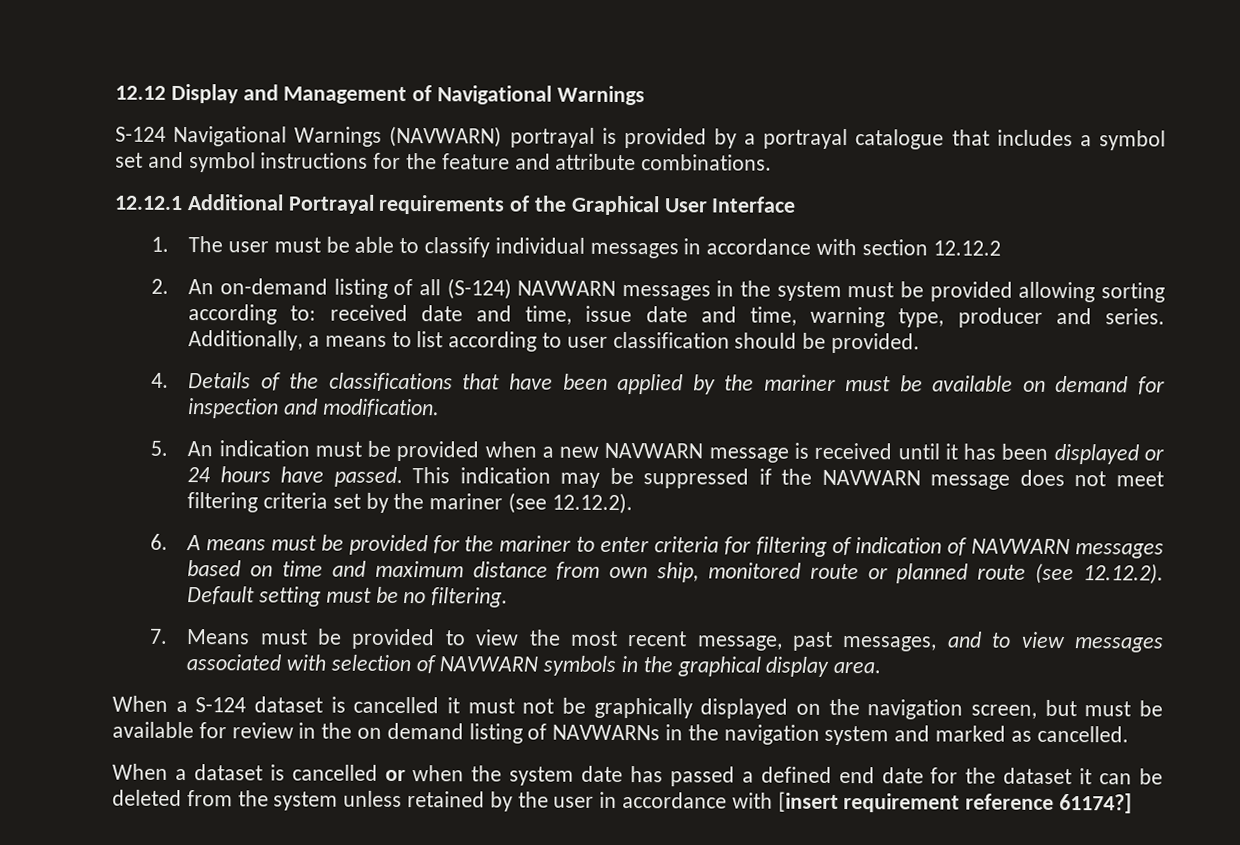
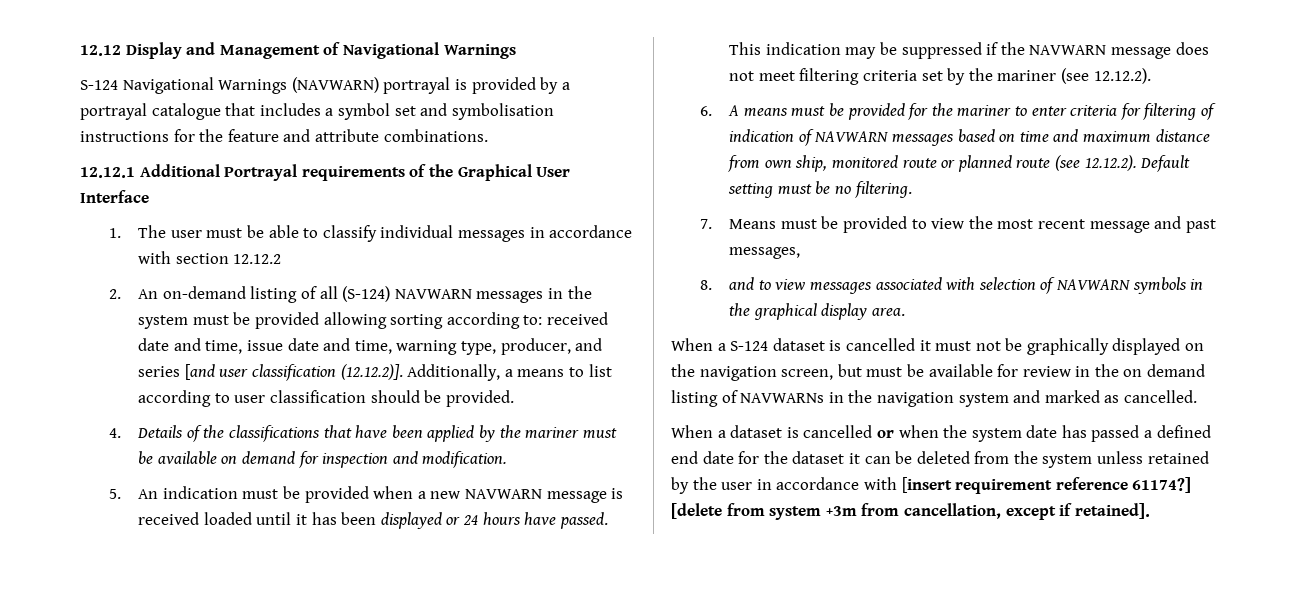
- S-124 Navigational Warnings (NAVWARN) portrayal is provided by a portrayal catalogue that includes a symbol set and symbol instructions for the feature and attribute combinations.
+ S-124 Navigational Warnings (NAVWARN) portrayal is provided by a portrayal catalogue that includes a symbol set and symbolisation instructions for the feature and attribute combinations.
- 2. An on-demand listing of all (S-124) NAVWARN messages in the system must be provided allowing sorting according to: received date and time, issue date and time, warning type, producer and series. Additionally, a means to list according to user classification should be provided.
+ 2. An on-demand listing of all (S-124) NAVWARN messages in the system must be provided allowing sorting according to: received date and time, issue date and time, warning type, producer, and series [and user classification (12.12.2)]. Additionally, a means to list according to user classification should be provided.
- 5. An indication must be provided when a new NAVWARN message is received until it has been displayed or 24 hours have passed.
+ 5. An indication must be provided when a new NAVWARN message is received loaded until it has been displayed or 24 hours have passed.
- 7. Means must be provided to view the most recent message, past messages, and to view messages associated with selection of NAVWARN symbols in the graphical display area.
+ 7. Means must be provided to view the most recent message and past messages,
+ 8. and to view messages associated with selection of NAVWARN symbols in the graphical display area.
+ [delete from system +3m from cancellation, except if retained].

